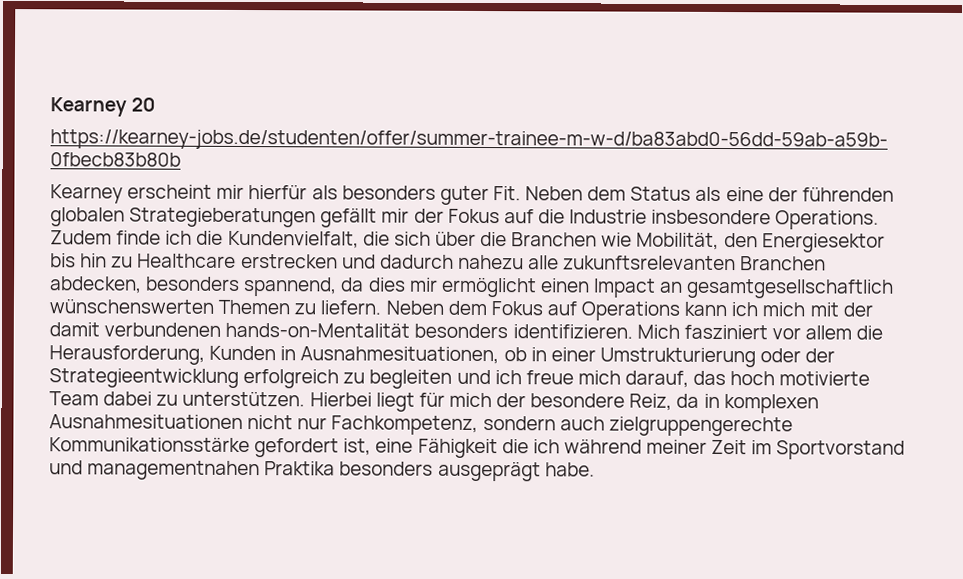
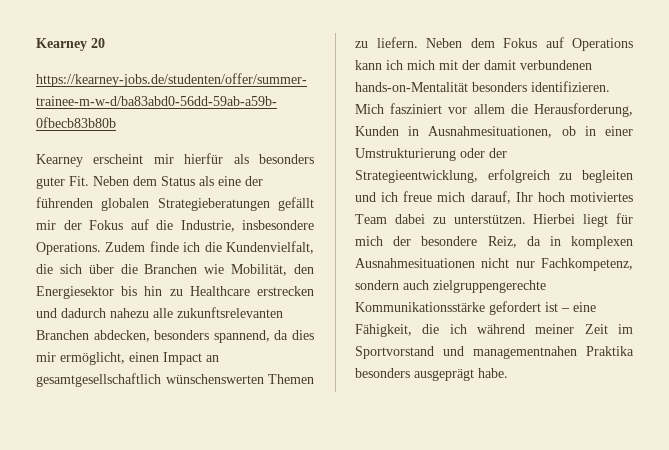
- Kearney erscheint mir hierfür als besonders guter Fit. Neben dem Status als eine der führenden globalen Strategieberatungen gefällt mir der Fokus auf die Industrie insbesondere Operations.
+ Kearney erscheint mir hierfür als besonders guter Fit. Neben dem Status als eine der führenden globalen Strategieberatungen gefällt mir der Fokus auf die Industrie, insbesondere Operations.
- Zudem finde ich die Kundenvielfalt, die sich über die Branchen wie Mobilität, den Energiesektor bis hin zu Healthcare erstrecken und dadurch nahezu alle zukunftsrelevanten Branchen abdecken, besonders spannend, da dies mir ermöglicht einen Impact an gesamtgesellschaftlich wünschenswerten Themen zu liefern.
+ Zudem finde ich die Kundenvielfalt, die sich über die Branchen wie Mobilität, den Energiesektor bis hin zu Healthcare erstrecken und dadurch nahezu alle zukunftsrelevanten Branchen abdecken, besonders spannend, da dies mir ermöglicht, einen Impact an gesamtgesellschaftlich wünschenswerten Themen zu liefern.
- Mich fasziniert vor allem die Herausforderung, Kunden in Ausnahmesituationen, ob in einer Umstrukturierung oder der Strategieentwicklung erfolgreich zu begleiten und ich freue mich darauf, das hoch motivierte Team dabei zu unterstützen.
+ Mich fasziniert vor allem die Herausforderung, Kunden in Ausnahmesituationen, ob in einer Umstrukturierung oder der Strategieentwicklung, erfolgreich zu begleiten und ich freue mich darauf, Ihr hoch motiviertes Team dabei zu unterstützen.
- Hierbei liegt für mich der besondere Reiz, da in komplexen Ausnahmesituationen nicht nur Fachkompetenz, sondern auch zielgruppengerechte Kommunikationsstärke gefordert ist, eine Fähigkeit die ich während meiner Zeit im Sportvorstand und managementnahen Praktika besonders ausgeprägt habe.
+ Hierbei liegt für mich der besondere Reiz, da in komplexen Ausnahmesituationen nicht nur Fachkompetenz, sondern auch zielgruppengerechte Kommunikationsstärke gefordert ist – eine Fähigkeit, die ich während meiner Zeit im Sportvorstand und managementnahen Praktika besonders ausgeprägt habe.

